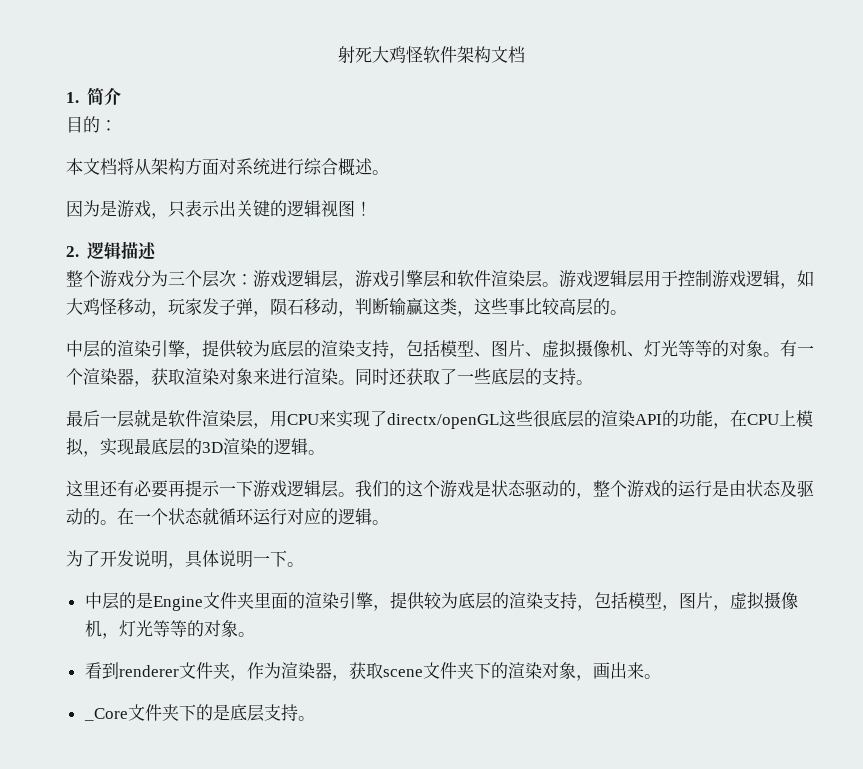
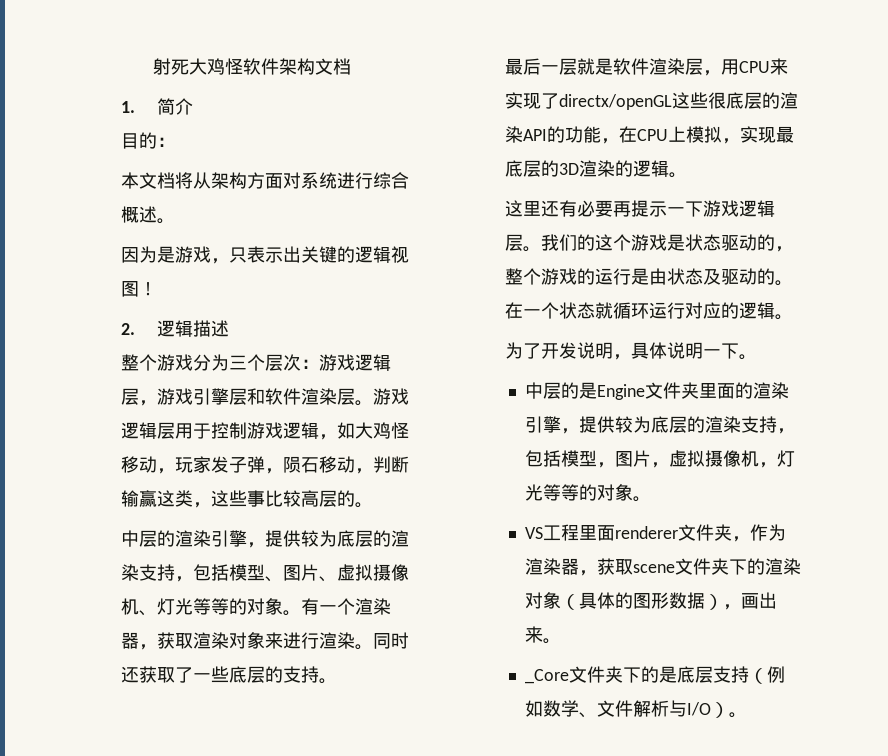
- 看到renderer文件夹，作为渲染器，获取scene文件夹下的渲染对象，画出来。
+ VS工程里面renderer文件夹，作为渲染器，获取scene文件夹下的渲染对象（具体的图形数据），画出来。
- _Core文件夹下的是底层支持。
+ _Core文件夹下的是底层支持（例如数学、文件解析与I/O）。

